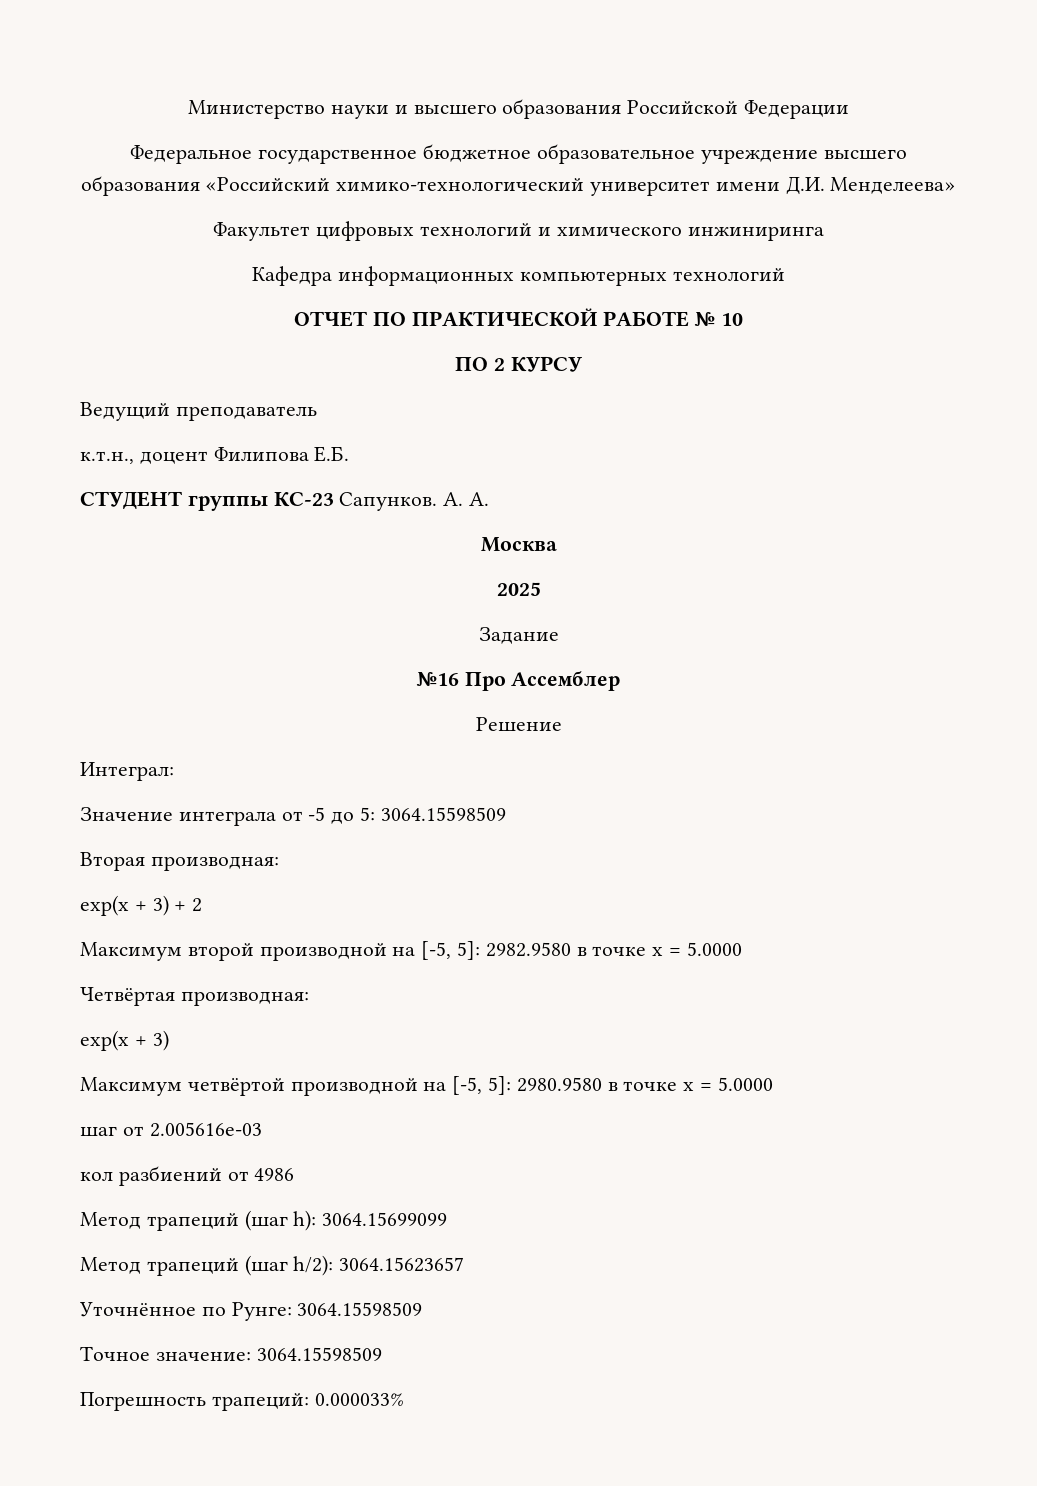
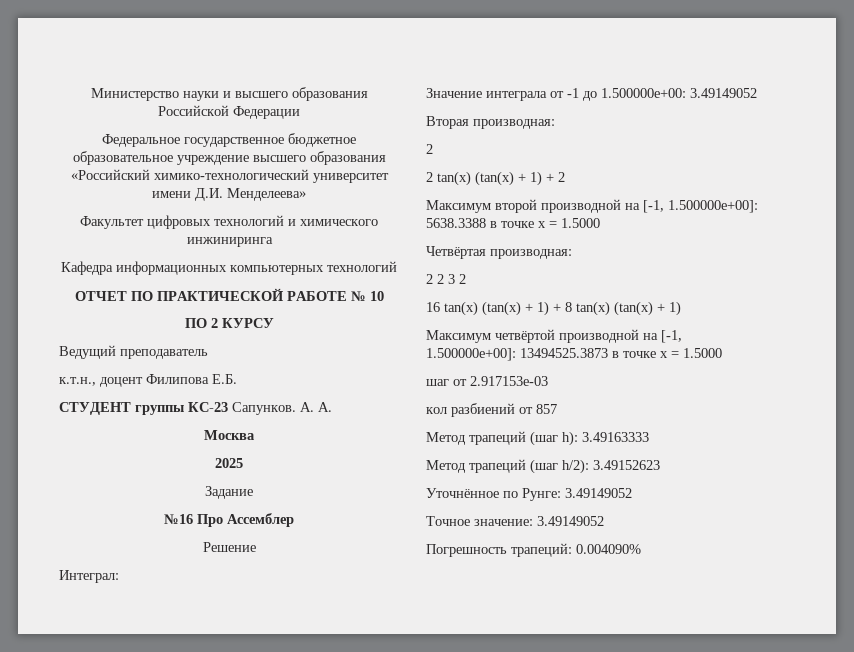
- Значение интеграла от -5 до 5: 3064.15598509
+ Значение интеграла от -1 до 1.500000e+00: 3.49149052
  Вторая производная:
- exp(x + 3) + 2
+ 2
+ 2 tan(x) (tan(x) + 1) + 2
- Максимум второй производной на [-5, 5]: 2982.9580 в точке x = 5.0000
+ Максимум второй производной на [-1, 1.500000e+00]: 5638.3388 в точке x = 1.5000
  Четвёртая производная:
- exp(x + 3)
+ 2 2 3 2
+ 16 tan(x) (tan(x) + 1) + 8 tan(x) (tan(x) + 1)
- Максимум четвёртой производной на [-5, 5]: 2980.9580 в точке x = 5.0000
+ Максимум четвёртой производной на [-1, 1.500000e+00]: 13494525.3873 в точке x = 1.5000
- шаг от 2.005616e-03
+ шаг от 2.917153e-03
- кол разбиений от 4986
+ кол разбиений от 857
- Метод трапеций (шаг h): 3064.15699099
+ Метод трапеций (шаг h): 3.49163333
- Метод трапеций (шаг h/2): 3064.15623657
+ Метод трапеций (шаг h/2): 3.49152623
- Уточнённое по Рунге: 3064.15598509
+ Уточнённое по Рунге: 3.49149052
- Точное значение: 3064.15598509
+ Точное значение: 3.49149052
- Погрешность трапеций: 0.000033%
+ Погрешность трапеций: 0.004090%

